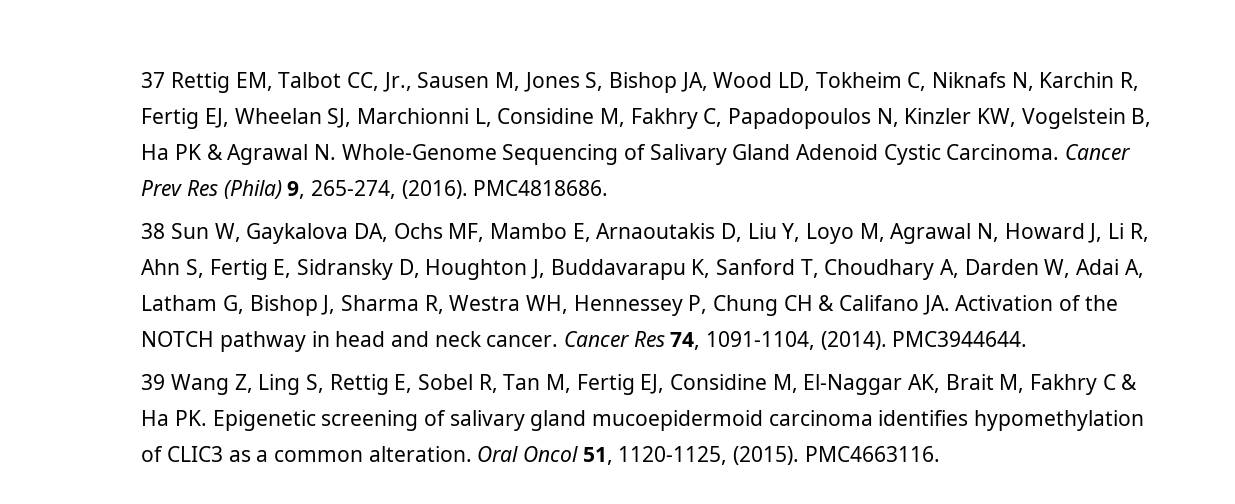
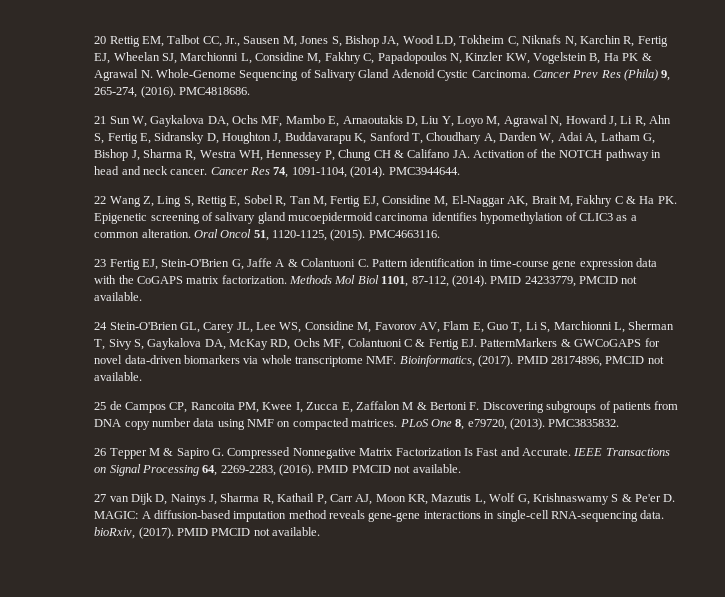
- 37 Rettig EM, Talbot CC, Jr., Sausen M, Jones S, Bishop JA, Wood LD, Tokheim C, Niknafs N, Karchin R, Fertig EJ, Wheelan SJ, Marchionni L, Considine M, Fakhry C, Papadopoulos N, Kinzler KW, Vogelstein B, Ha PK & Agrawal N. Whole-Genome Sequencing of Salivary Gland Adenoid Cystic Carcinoma.
+ 20 Rettig EM, Talbot CC, Jr., Sausen M, Jones S, Bishop JA, Wood LD, Tokheim C, Niknafs N, Karchin R, Fertig EJ, Wheelan SJ, Marchionni L, Considine M, Fakhry C, Papadopoulos N, Kinzler KW, Vogelstein B, Ha PK & Agrawal N. Whole-Genome Sequencing of Salivary Gland Adenoid Cystic Carcinoma.
- 38 Sun W, Gaykalova DA, Ochs MF, Mambo E, Arnaoutakis D, Liu Y, Loyo M, Agrawal N, Howard J, Li R, Ahn S, Fertig E, Sidransky D, Houghton J, Buddavarapu K, Sanford T, Choudhary A, Darden W, Adai A, Latham G, Bishop J, Sharma R, Westra WH, Hennessey P, Chung CH & Califano JA. Activation of the NOTCH pathway in head and neck cancer.
+ 21 Sun W, Gaykalova DA, Ochs MF, Mambo E, Arnaoutakis D, Liu Y, Loyo M, Agrawal N, Howard J, Li R, Ahn S, Fertig E, Sidransky D, Houghton J, Buddavarapu K, Sanford T, Choudhary A, Darden W, Adai A, Latham G, Bishop J, Sharma R, Westra WH, Hennessey P, Chung CH & Califano JA. Activation of the NOTCH pathway in head and neck cancer.
- 39 Wang Z, Ling S, Rettig E, Sobel R, Tan M, Fertig EJ, Considine M, El-Naggar AK, Brait M, Fakhry C & Ha PK. Epigenetic screening of salivary gland mucoepidermoid carcinoma identifies hypomethylation of CLIC3 as a common alteration.
+ 22 Wang Z, Ling S, Rettig E, Sobel R, Tan M, Fertig EJ, Considine M, El-Naggar AK, Brait M, Fakhry C & Ha PK. Epigenetic screening of salivary gland mucoepidermoid carcinoma identifies hypomethylation of CLIC3 as a common alteration.
+ 23 Fertig EJ, Stein-O'Brien G, Jaffe A & Colantuoni C. Pattern identification in time-course gene expression data with the CoGAPS matrix factorization. Methods Mol Biol 1101, 87-112, (2014). PMID 24233779, PMCID not available.
+ 24 Stein-O'Brien GL, Carey JL, Lee WS, Considine M, Favorov AV, Flam E, Guo T, Li S, Marchionni L, Sherman T, Sivy S, Gaykalova DA, McKay RD, Ochs MF, Colantuoni C & Fertig EJ. PatternMarkers & GWCoGAPS for novel data-driven biomarkers via whole transcriptome NMF. Bioinformatics, (2017). PMID 28174896, PMCID not available.
+ 25 de Campos CP, Rancoita PM, Kwee I, Zucca E, Zaffalon M & Bertoni F. Discovering subgroups of patients from DNA copy number data using NMF on compacted matrices. PLoS One 8, e79720, (2013). PMC3835832.
+ 26 Tepper M & Sapiro G. Compressed Nonnegative Matrix Factorization Is Fast and Accurate. IEEE Transactions on Signal Processing 64, 2269-2283, (2016). PMID PMCID not available.
+ 27 van Dijk D, Nainys J, Sharma R, Kathail P, Carr AJ, Moon KR, Mazutis L, Wolf G, Krishnaswamy S & Pe'er D. MAGIC: A diffusion-based imputation method reveals gene-gene interactions in single-cell RNA-sequencing data. bioRxiv, (2017). PMID PMCID not available.

